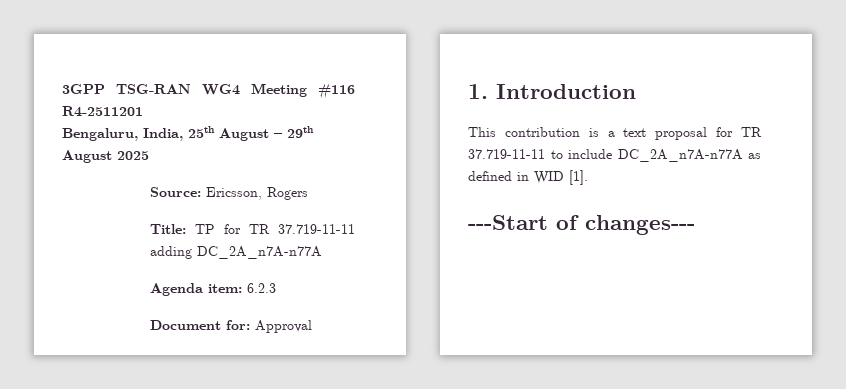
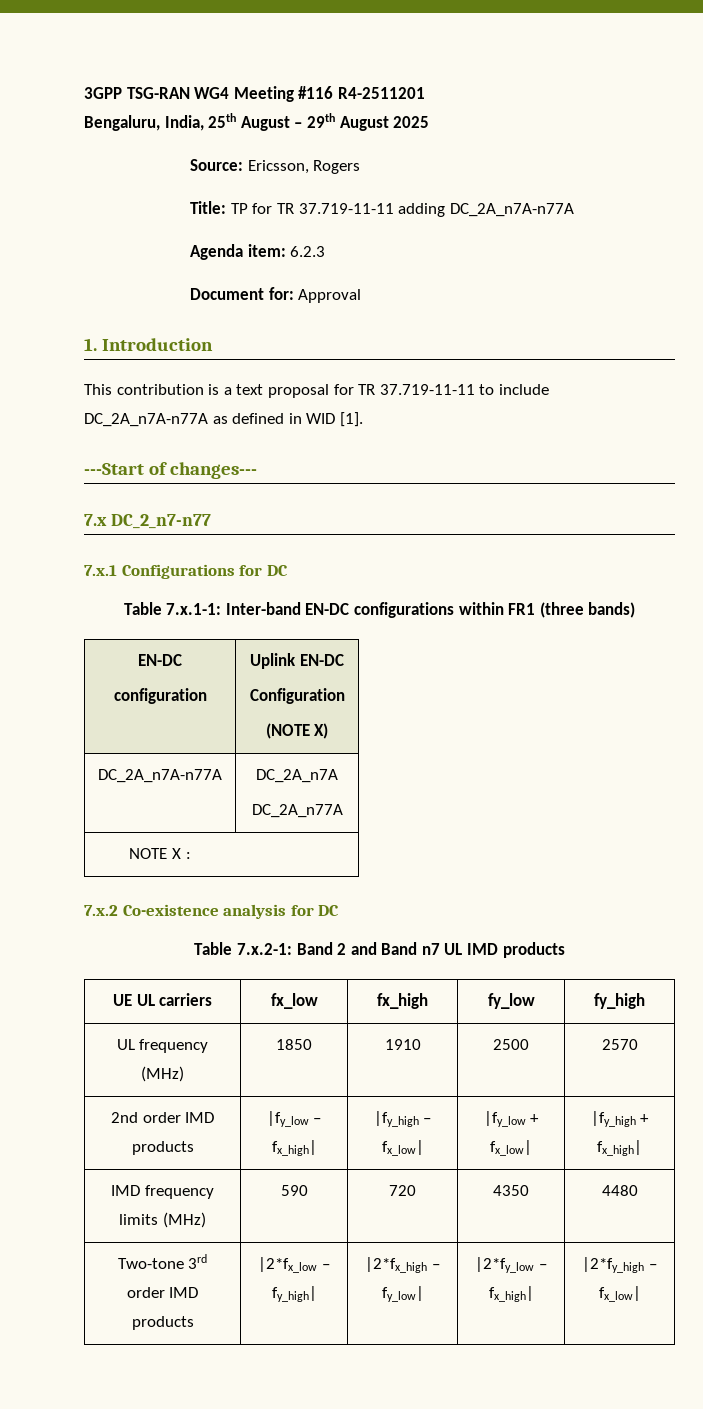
+ 7.x DC_2_n7-n77
+ 7.x.1 Configurations for DC
+ Table 7.x.1-1: Inter-band EN-DC configurations within FR1 (three bands)
+ EN-DC
+ configuration | Uplink EN-DC
+ Configuration
+ (NOTE X)
+ DC_2A_n7A-n77A | DC_2A_n7A
+ DC_2A_n77A
+ NOTE X :
+ 7.x.2 Co-existence analysis for DC
+ Table 7.x.2-1: Band 2 and Band n7 UL IMD products
+ UE UL carriers | fx_low | fx_high | fy_low | fy_high
+ UL frequency (MHz) | 1850 | 1910 | 2500 | 2570
+ 2nd order IMD products | |fy_low – fx_high| | |fy_high – fx_low| | |fy_low + fx_low| | |fy_high + fx_high|
+ IMD frequency limits (MHz) | 590 | 720 | 4350 | 4480
+ Two-tone 3rd order IMD products | |2*fx_low – fy_high| | |2*fx_high – fy_low| | |2*fy_low – fx_high| | |2*fy_high – fx_low|

